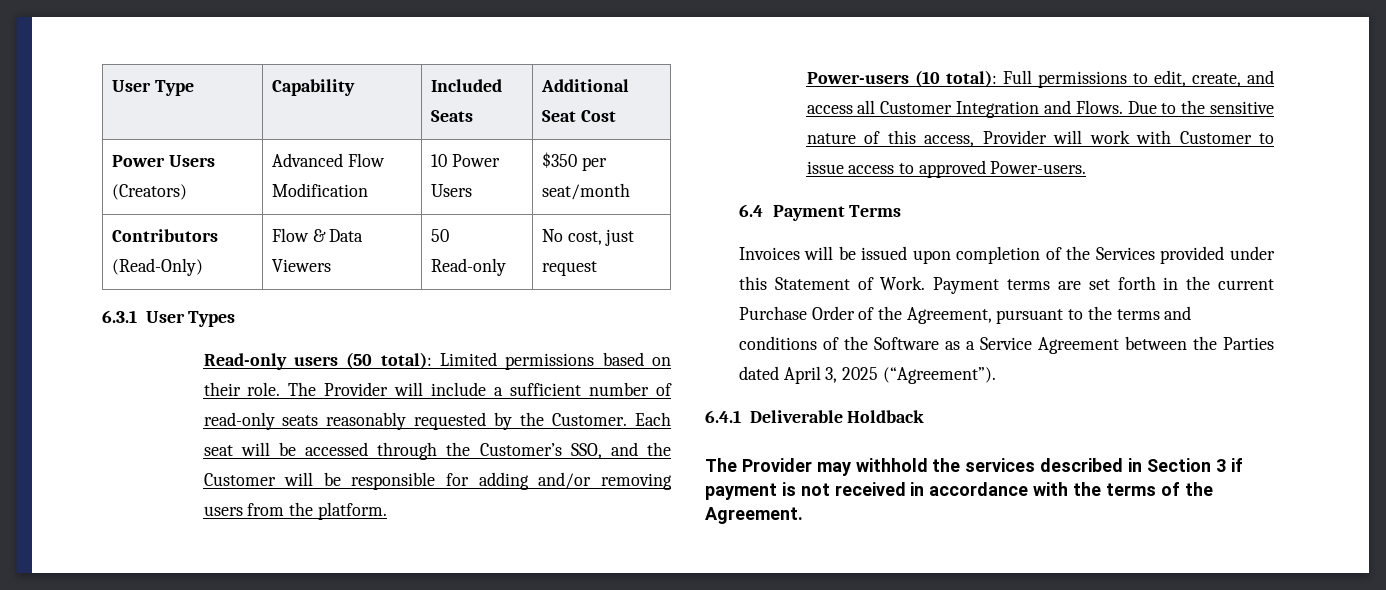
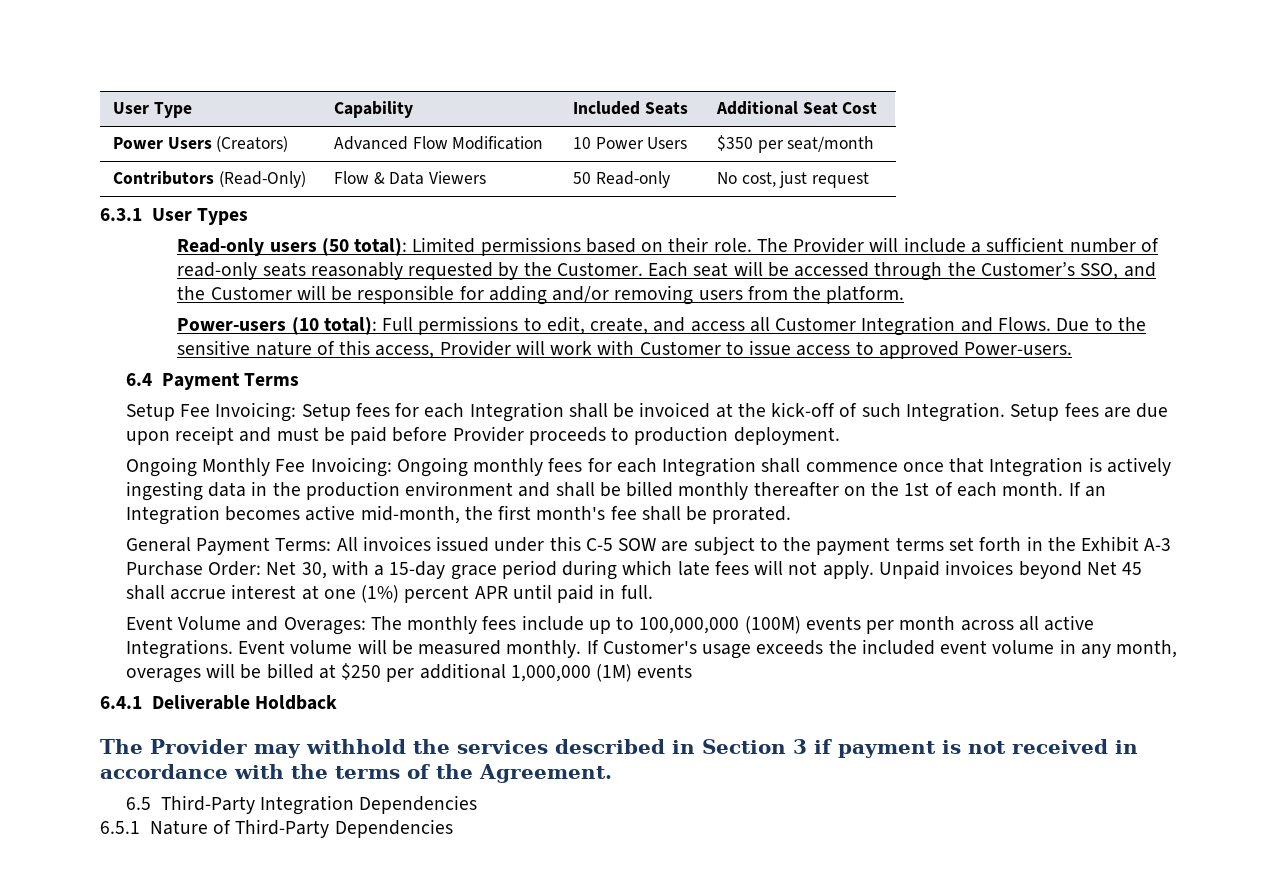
- Invoices will be issued upon completion of the Services provided under this Statement of Work. Payment terms are set forth in the current Purchase Order of the Agreement, pursuant to the terms and conditions of the Software as a Service Agreement between the Parties dated April 3, 2025 (“Agreement”).
+ Setup Fee Invoicing: Setup fees for each Integration shall be invoiced at the kick-off of such Integration. Setup fees are due upon receipt and must be paid before Provider proceeds to production deployment.
+ Ongoing Monthly Fee Invoicing: Ongoing monthly fees for each Integration shall commence once that Integration is actively ingesting data in the production environment and shall be billed monthly thereafter on the 1st of each month. If an Integration becomes active mid-month, the first month's fee shall be prorated.
+ General Payment Terms: All invoices issued under this C-5 SOW are subject to the payment terms set forth in the Exhibit A-3 Purchase Order: Net 30, with a 15-day grace period during which late fees will not apply. Unpaid invoices beyond Net 45 shall accrue interest at one (1%) percent APR until paid in full.
+ Event Volume and Overages: The monthly fees include up to 100,000,000 (100M) events per month across all active Integrations. Event volume will be measured monthly. If Customer's usage exceeds the included event volume in any month, overages will be billed at $250 per additional 1,000,000 (1M) events
+ 6.5 Third-Party Integration Dependencies
+ 6.5.1 Nature of Third-Party Dependencies

